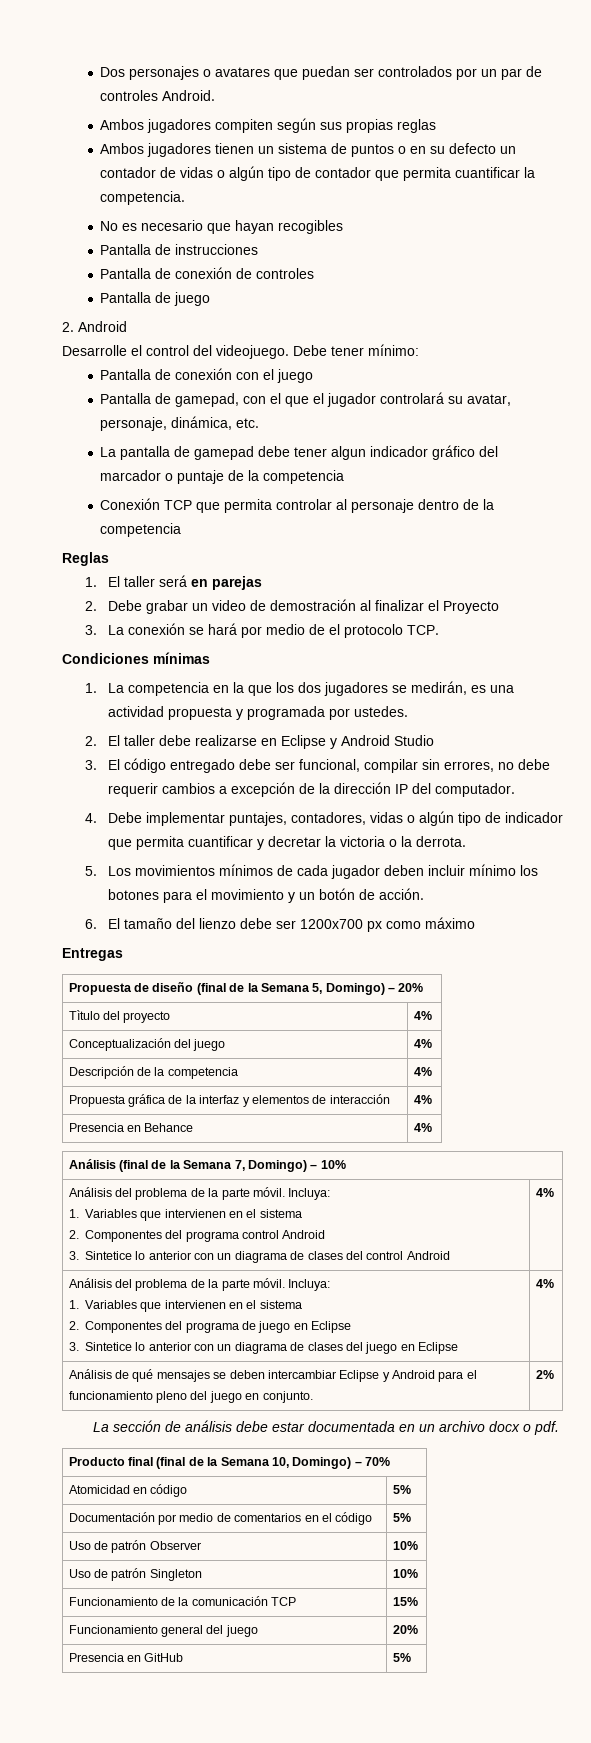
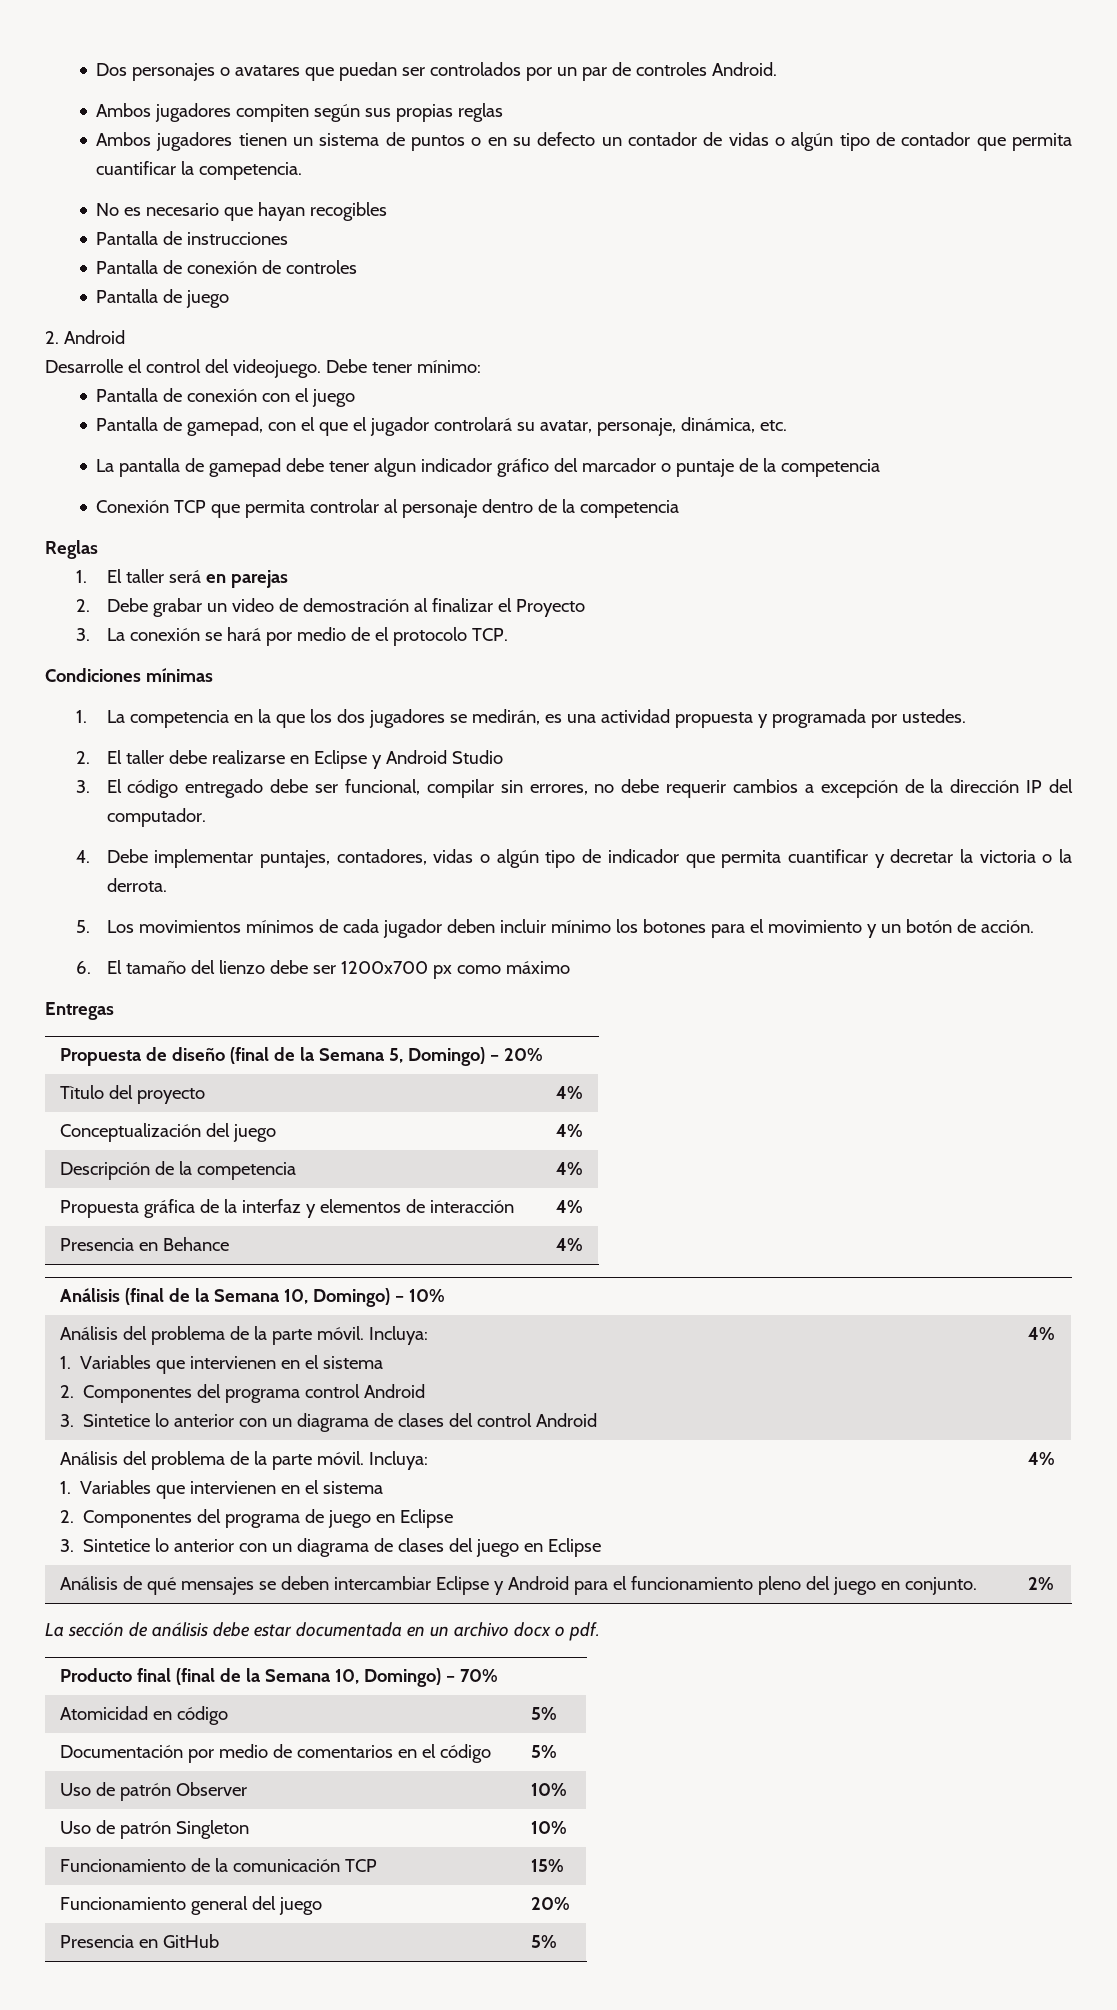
- Análisis (final de la Semana 7, Domingo) – 10%
+ Análisis (final de la Semana 10, Domingo) – 10%

